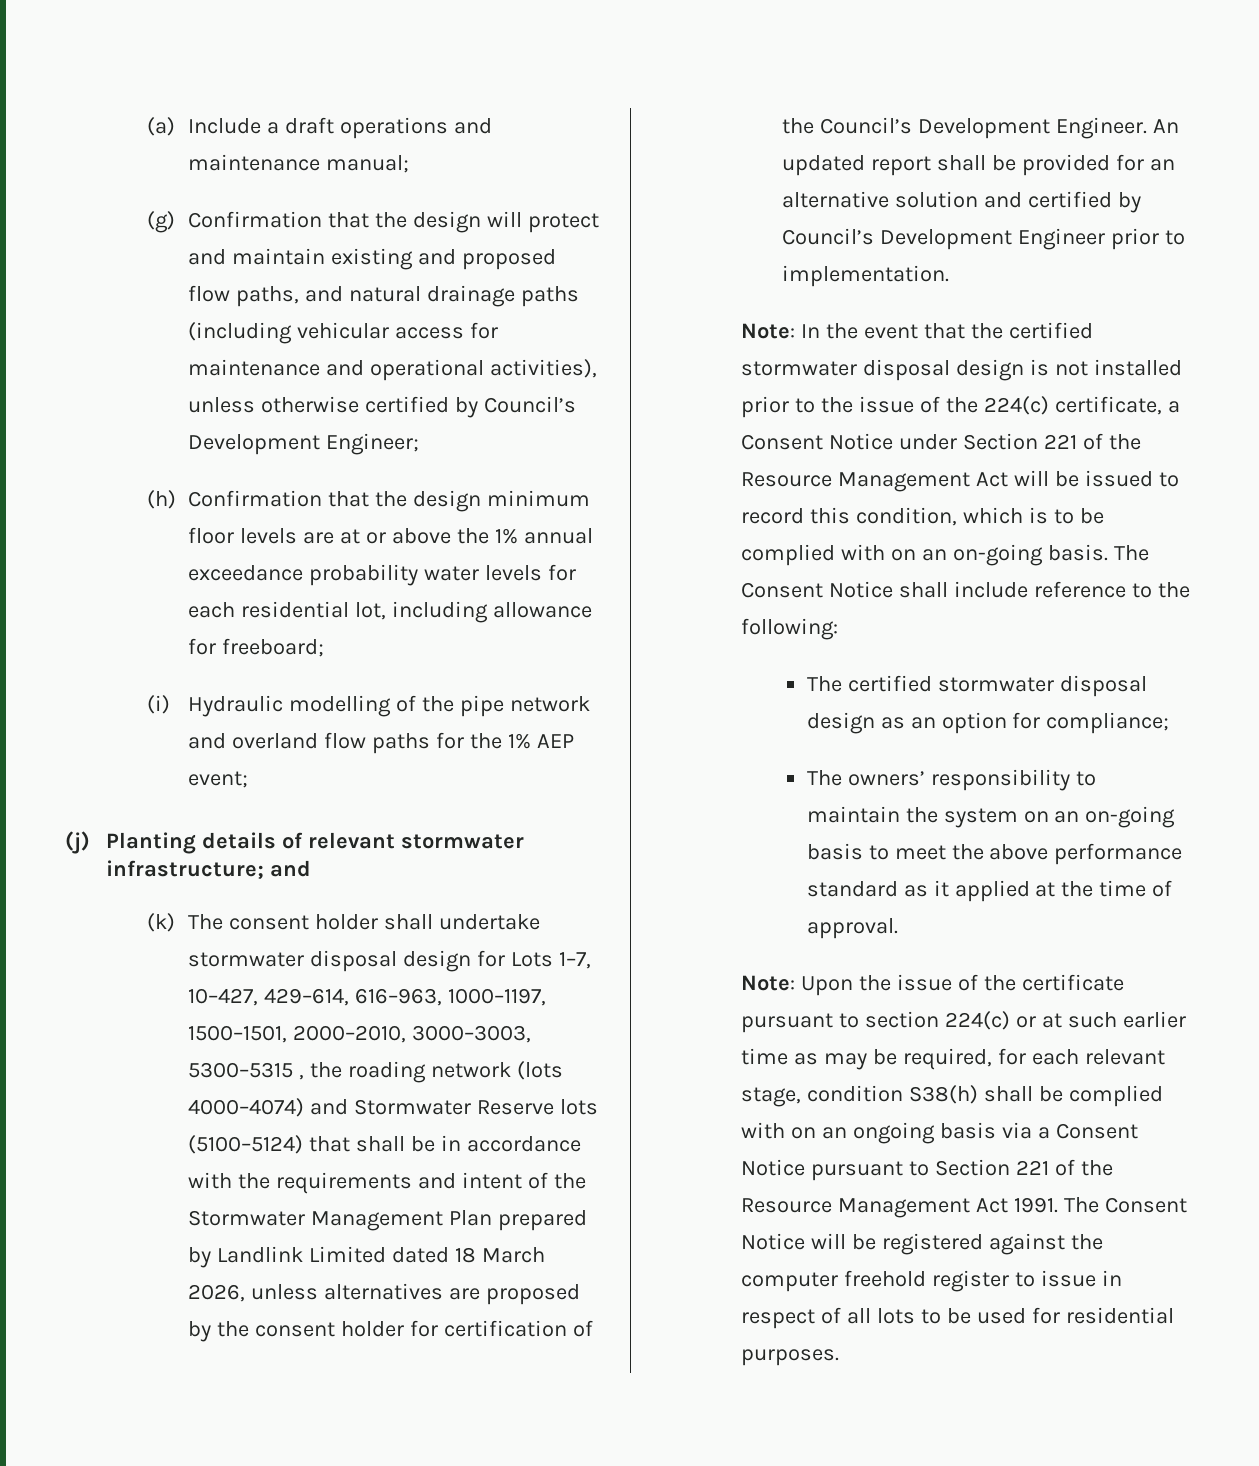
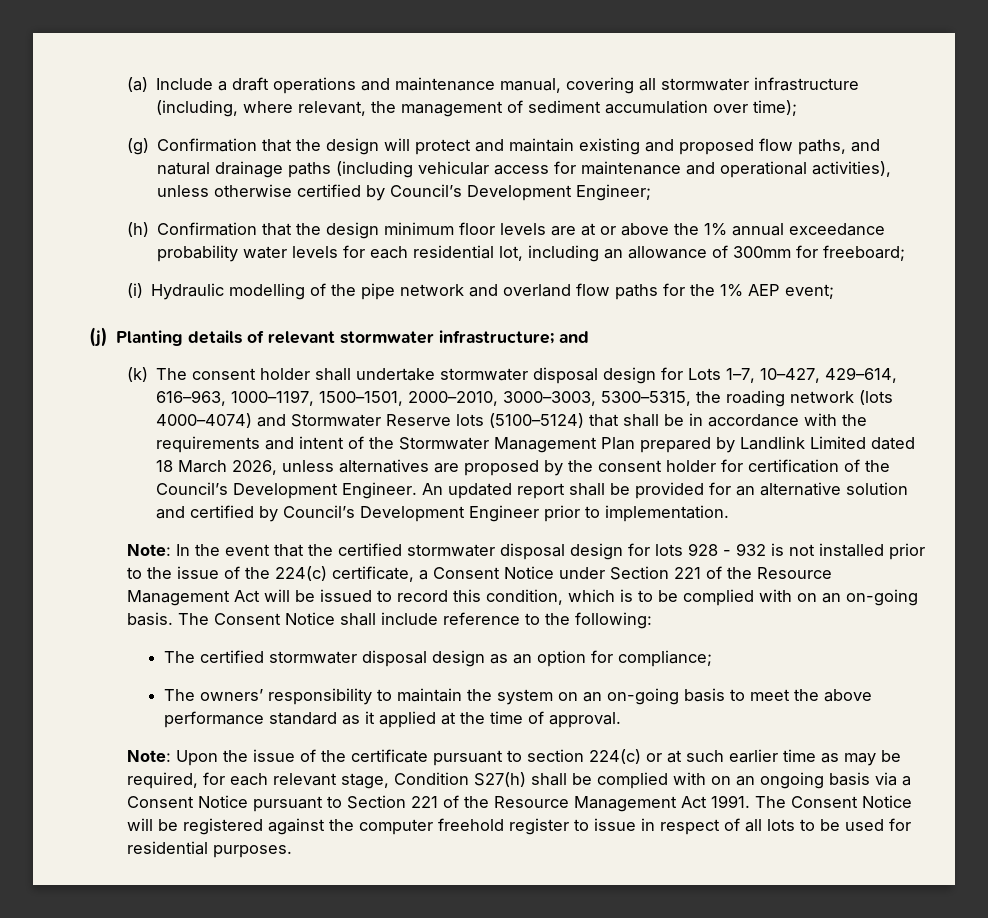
- (a) Include a draft operations and maintenance manual;
+ (a) Include a draft operations and maintenance manual, covering all stormwater infrastructure (including, where relevant, the management of sediment accumulation over time);
- (h) Confirmation that the design minimum floor levels are at or above the 1% annual exceedance probability water levels for each residential lot, including allowance for freeboard;
+ (h) Confirmation that the design minimum floor levels are at or above the 1% annual exceedance probability water levels for each residential lot, including an allowance of 300mm for freeboard;
- (k) The consent holder shall undertake stormwater disposal design for Lots 1–7, 10–427, 429–614, 616–963, 1000–1197, 1500–1501, 2000–2010, 3000–3003, 5300–5315 , the roading network (lots 4000–4074) and Stormwater Reserve lots (5100–5124) that shall be in accordance with the requirements and intent of the Stormwater Management Plan prepared by Landlink Limited dated 18 March 2026, unless alternatives are proposed by the consent holder for certification of the Council’s Development Engineer.
+ (k) The consent holder shall undertake stormwater disposal design for Lots 1–7, 10–427, 429–614, 616–963, 1000–1197, 1500–1501, 2000–2010, 3000–3003, 5300–5315, the roading network (lots 4000–4074) and Stormwater Reserve lots (5100–5124) that shall be in accordance with the requirements and intent of the Stormwater Management Plan prepared by Landlink Limited dated 18 March 2026, unless alternatives are proposed by the consent holder for certification of the Council’s Development Engineer.
- Note: In the event that the certified stormwater disposal design is not installed prior to the issue of the 224(c) certificate, a Consent Notice under Section 221 of the Resource Management Act will be issued to record this condition, which is to be complied with on an on-going basis.
+ Note: In the event that the certified stormwater disposal design for lots 928 - 932 is not installed prior to the issue of the 224(c) certificate, a Consent Notice under Section 221 of the Resource Management Act will be issued to record this condition, which is to be complied with on an on-going basis.
- Note: Upon the issue of the certificate pursuant to section 224(c) or at such earlier time as may be required, for each relevant stage, condition S38(h) shall be complied with on an ongoing basis via a Consent Notice pursuant to Section 221 of the Resource Management Act 1991.
+ Note: Upon the issue of the certificate pursuant to section 224(c) or at such earlier time as may be required, for each relevant stage, Condition S27(h) shall be complied with on an ongoing basis via a Consent Notice pursuant to Section 221 of the Resource Management Act 1991.

